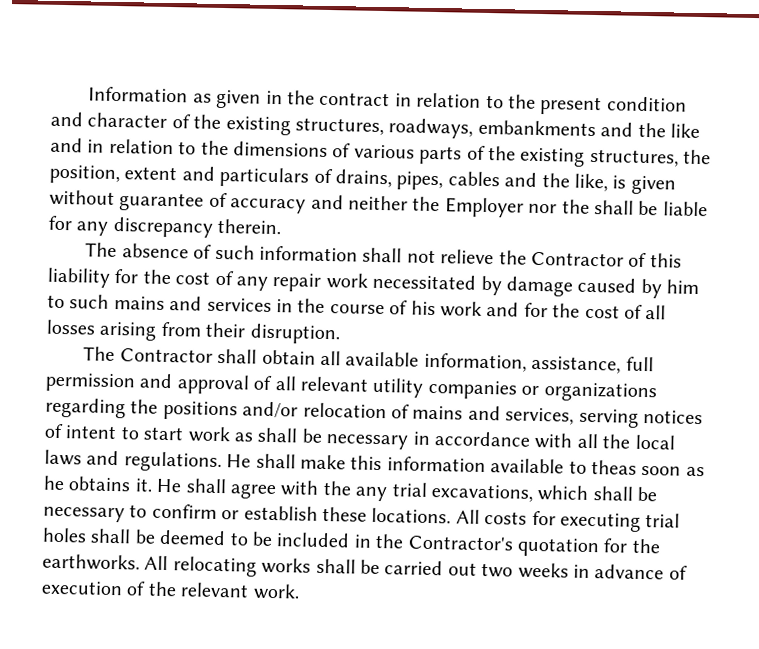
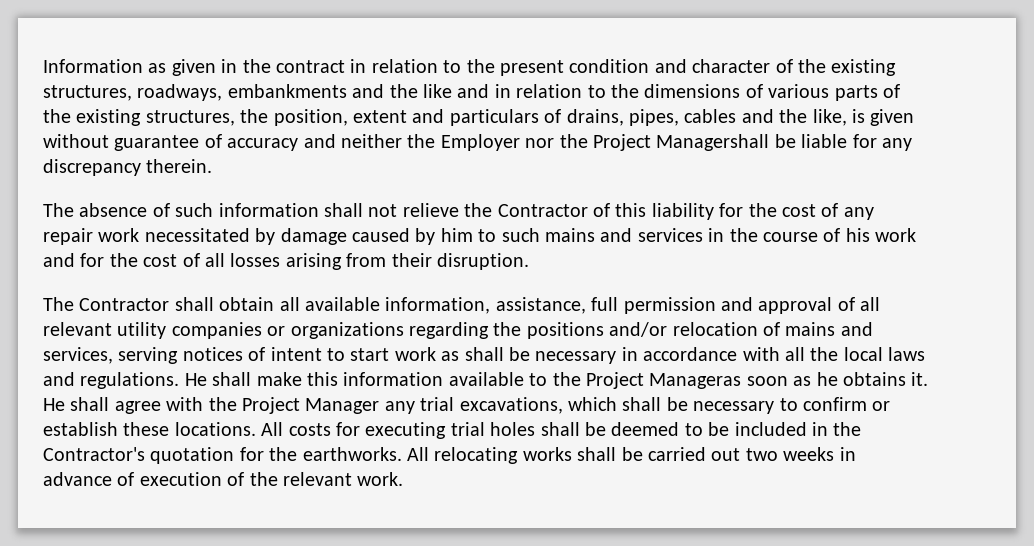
- Information as given in the contract in relation to the present condition and character of the existing structures, roadways, embankments and the like and in relation to the dimensions of various parts of the existing structures, the position, extent and particulars of drains, pipes, cables and the like, is given without guarantee of accuracy and neither the Employer nor the shall be liable for any discrepancy therein.
+ Information as given in the contract in relation to the present condition and character of the existing structures, roadways, embankments and the like and in relation to the dimensions of various parts of the existing structures, the position, extent and particulars of drains, pipes, cables and the like, is given without guarantee of accuracy and neither the Employer nor the Project Managershall be liable for any discrepancy therein.
- He shall make this information available to theas soon as he obtains it.
+ He shall make this information available to the Project Manageras soon as he obtains it.
- He shall agree with the any trial excavations, which shall be necessary to confirm or establish these locations.
+ He shall agree with the Project Manager any trial excavations, which shall be necessary to confirm or establish these locations.

